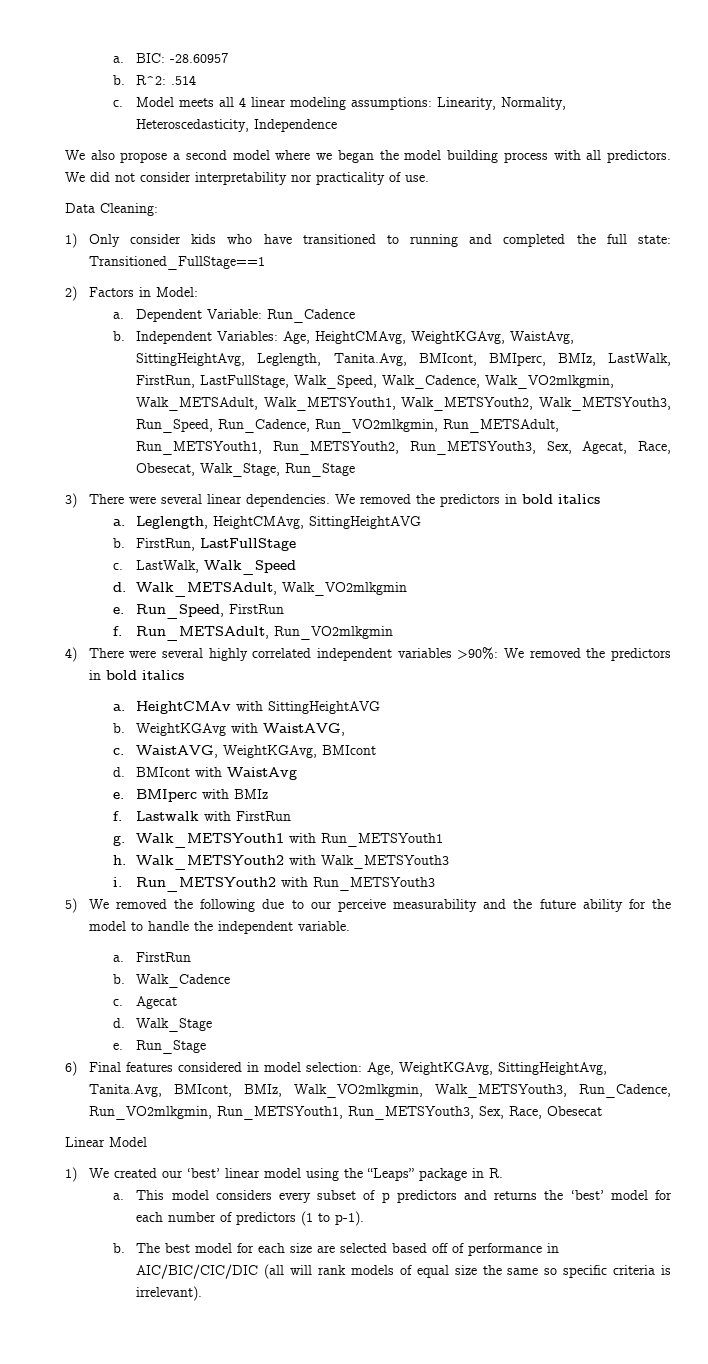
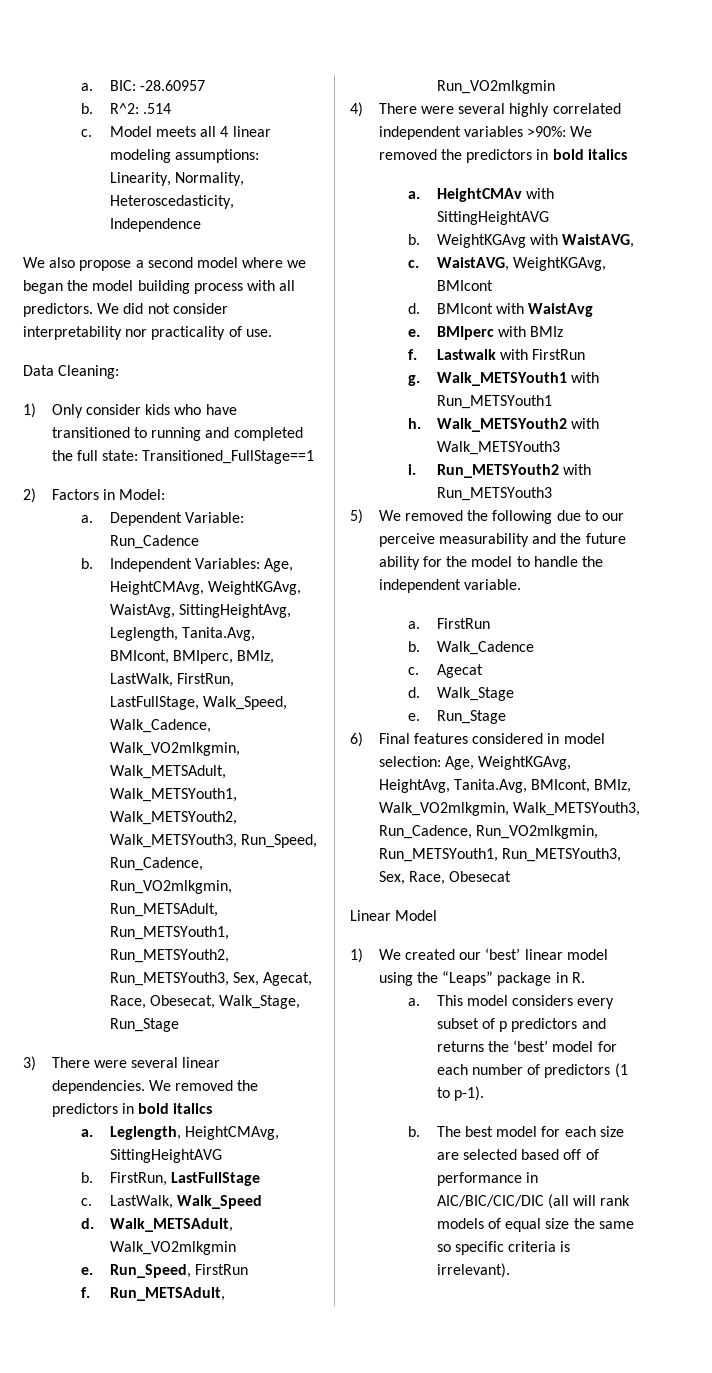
- 6) Final features considered in model selection: Age, WeightKGAvg, SittingHeightAvg, Tanita.Avg, BMIcont, BMIz, Walk_VO2mlkgmin, Walk_METSYouth3, Run_Cadence, Run_VO2mlkgmin, Run_METSYouth1, Run_METSYouth3, Sex, Race, Obesecat
+ 6) Final features considered in model selection: Age, WeightKGAvg, HeightAvg, Tanita.Avg, BMIcont, BMIz, Walk_VO2mlkgmin, Walk_METSYouth3, Run_Cadence, Run_VO2mlkgmin, Run_METSYouth1, Run_METSYouth3, Sex, Race, Obesecat

